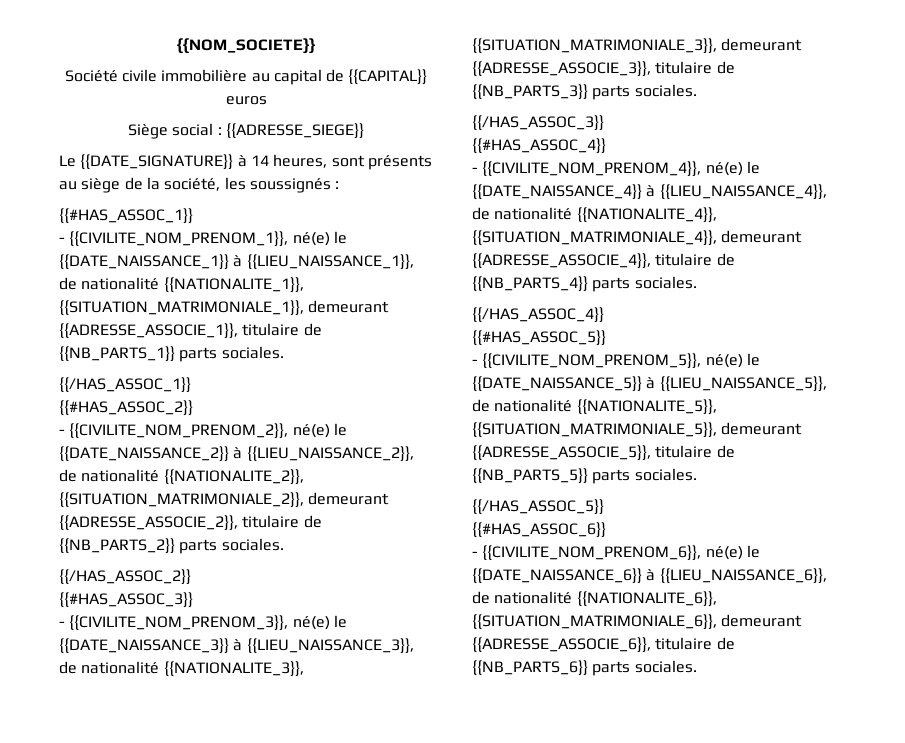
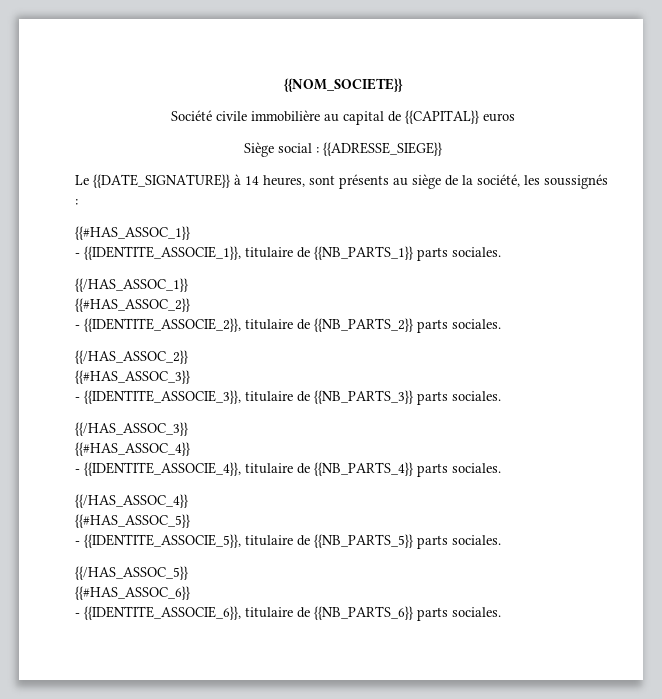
- - {{CIVILITE_NOM_PRENOM_1}}, né(e) le {{DATE_NAISSANCE_1}} à {{LIEU_NAISSANCE_1}}, de nationalité {{NATIONALITE_1}}, {{SITUATION_MATRIMONIALE_1}}, demeurant {{ADRESSE_ASSOCIE_1}}, titulaire de {{NB_PARTS_1}} parts sociales.
+ - {{IDENTITE_ASSOCIE_1}}, titulaire de {{NB_PARTS_1}} parts sociales.
- - {{CIVILITE_NOM_PRENOM_2}}, né(e) le {{DATE_NAISSANCE_2}} à {{LIEU_NAISSANCE_2}}, de nationalité {{NATIONALITE_2}}, {{SITUATION_MATRIMONIALE_2}}, demeurant {{ADRESSE_ASSOCIE_2}}, titulaire de {{NB_PARTS_2}} parts sociales.
+ - {{IDENTITE_ASSOCIE_2}}, titulaire de {{NB_PARTS_2}} parts sociales.
- - {{CIVILITE_NOM_PRENOM_3}}, né(e) le {{DATE_NAISSANCE_3}} à {{LIEU_NAISSANCE_3}}, de nationalité {{NATIONALITE_3}}, {{SITUATION_MATRIMONIALE_3}}, demeurant {{ADRESSE_ASSOCIE_3}}, titulaire de {{NB_PARTS_3}} parts sociales.
+ - {{IDENTITE_ASSOCIE_3}}, titulaire de {{NB_PARTS_3}} parts sociales.
- - {{CIVILITE_NOM_PRENOM_4}}, né(e) le {{DATE_NAISSANCE_4}} à {{LIEU_NAISSANCE_4}}, de nationalité {{NATIONALITE_4}}, {{SITUATION_MATRIMONIALE_4}}, demeurant {{ADRESSE_ASSOCIE_4}}, titulaire de {{NB_PARTS_4}} parts sociales.
+ - {{IDENTITE_ASSOCIE_4}}, titulaire de {{NB_PARTS_4}} parts sociales.
- - {{CIVILITE_NOM_PRENOM_5}}, né(e) le {{DATE_NAISSANCE_5}} à {{LIEU_NAISSANCE_5}}, de nationalité {{NATIONALITE_5}}, {{SITUATION_MATRIMONIALE_5}}, demeurant {{ADRESSE_ASSOCIE_5}}, titulaire de {{NB_PARTS_5}} parts sociales.
+ - {{IDENTITE_ASSOCIE_5}}, titulaire de {{NB_PARTS_5}} parts sociales.
- - {{CIVILITE_NOM_PRENOM_6}}, né(e) le {{DATE_NAISSANCE_6}} à {{LIEU_NAISSANCE_6}}, de nationalité {{NATIONALITE_6}}, {{SITUATION_MATRIMONIALE_6}}, demeurant {{ADRESSE_ASSOCIE_6}}, titulaire de {{NB_PARTS_6}} parts sociales.
+ - {{IDENTITE_ASSOCIE_6}}, titulaire de {{NB_PARTS_6}} parts sociales.

